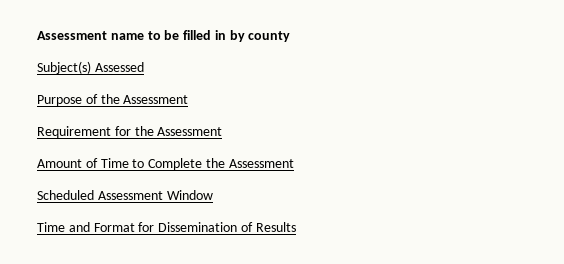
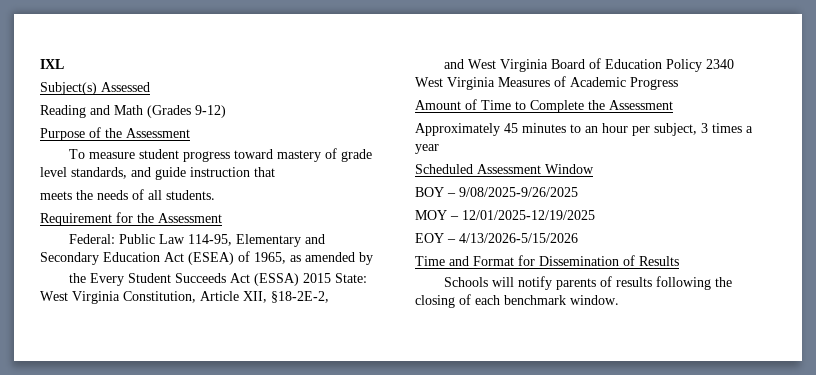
- Assessment name to be filled in by county
+ IXL
  Subject(s) Assessed
+ Reading and Math (Grades 9-12)
  Purpose of the Assessment
+ To measure student progress toward mastery of grade level standards, and guide instruction that
+ meets the needs of all students.
  Requirement for the Assessment
+ Federal: Public Law 114-95, Elementary and Secondary Education Act (ESEA) of 1965, as amended by
+ the Every Student Succeeds Act (ESSA) 2015 State: West Virginia Constitution, Article XII, §18-2E-2,
+ and West Virginia Board of Education Policy 2340 West Virginia Measures of Academic Progress
+ Approximately 45 minutes to an hour per subject, 3 times a year
  Scheduled Assessment Window
+ BOY – 9/08/2025-9/26/2025
+ MOY – 12/01/2025-12/19/2025
+ EOY – 4/13/2026-5/15/2026
+ Schools will notify parents of results following the closing of each benchmark window.

